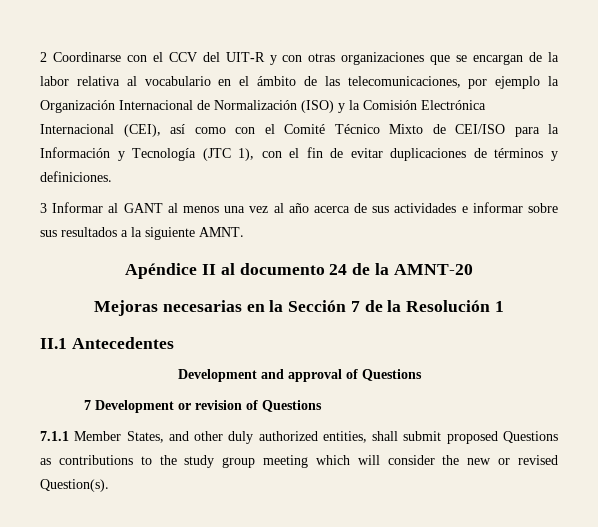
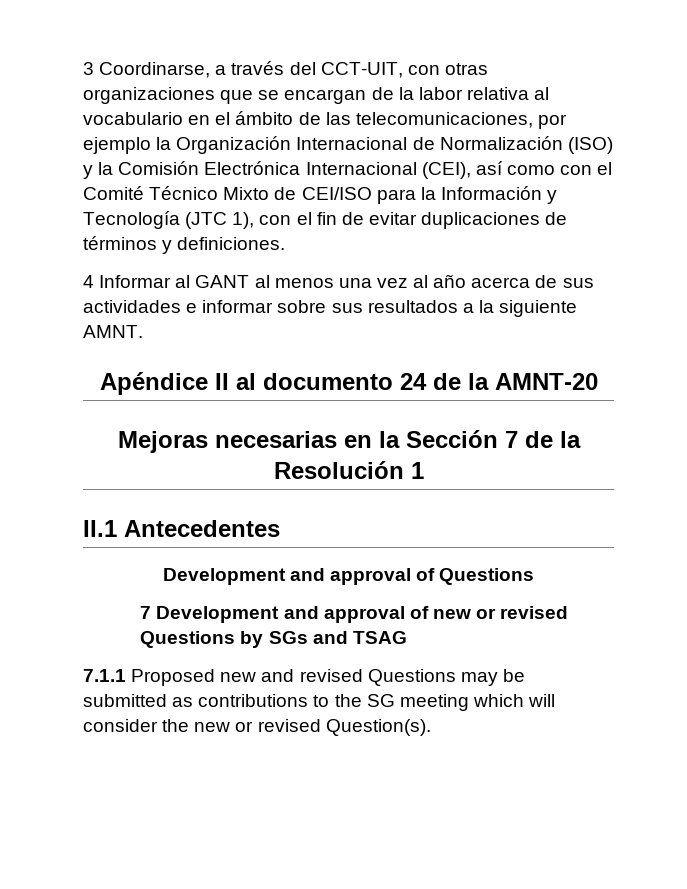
- 2 Coordinarse con el CCV del UIT-R y con otras organizaciones que se encargan de la labor relativa al vocabulario en el ámbito de las telecomunicaciones, por ejemplo la Organización Internacional de Normalización (ISO) y la Comisión Electrónica Internacional (CEI), así como con el Comité Técnico Mixto de CEI/ISO para la Información y Tecnología (JTC 1), con el fin de evitar duplicaciones de términos y definiciones.
+ 3 Coordinarse, a través del CCT-UIT, con otras organizaciones que se encargan de la labor relativa al vocabulario en el ámbito de las telecomunicaciones, por ejemplo la Organización Internacional de Normalización (ISO) y la Comisión Electrónica Internacional (CEI), así como con el Comité Técnico Mixto de CEI/ISO para la Información y Tecnología (JTC 1), con el fin de evitar duplicaciones de términos y definiciones.
- 3 Informar al GANT al menos una vez al año acerca de sus actividades e informar sobre sus resultados a la siguiente AMNT.
+ 4 Informar al GANT al menos una vez al año acerca de sus actividades e informar sobre sus resultados a la siguiente AMNT.
- 7 Development or revision of Questions
- 7.1.1 Member States, and other duly authorized entities, shall submit proposed Questions as contributions to the study group meeting which will consider the new or revised Question(s).
+ 7 Development and approval of new or revised Questions by SGs and TSAG
+ 7.1.1 Proposed new and revised Questions may be submitted as contributions to the SG meeting which will consider the new or revised Question(s).

